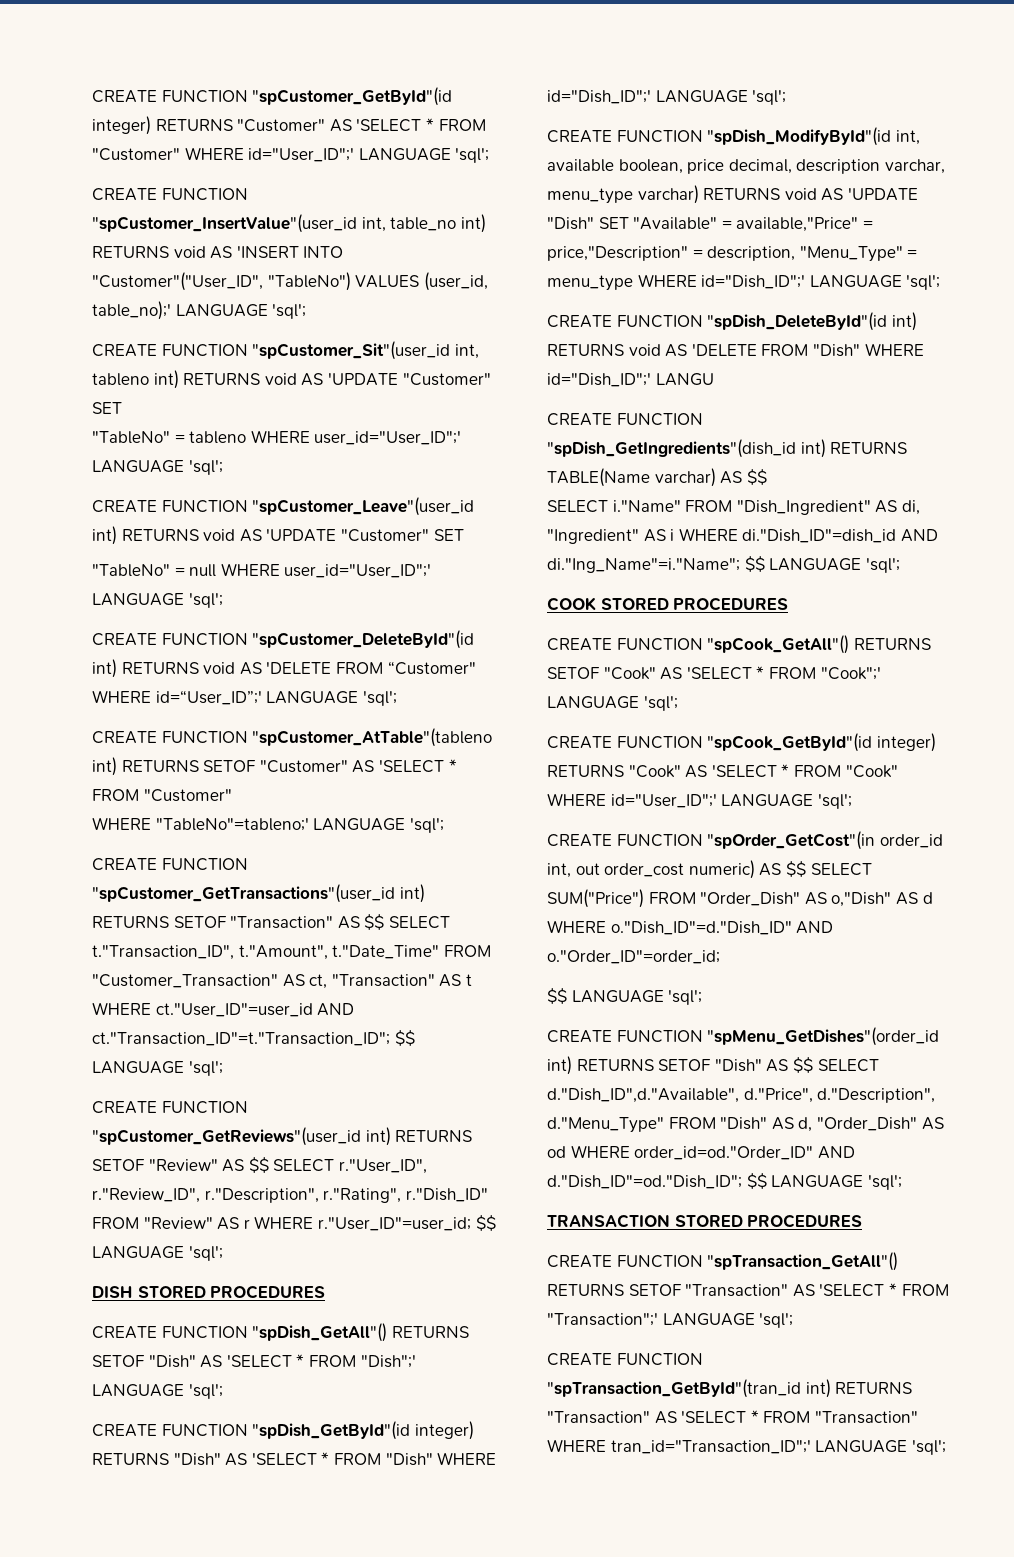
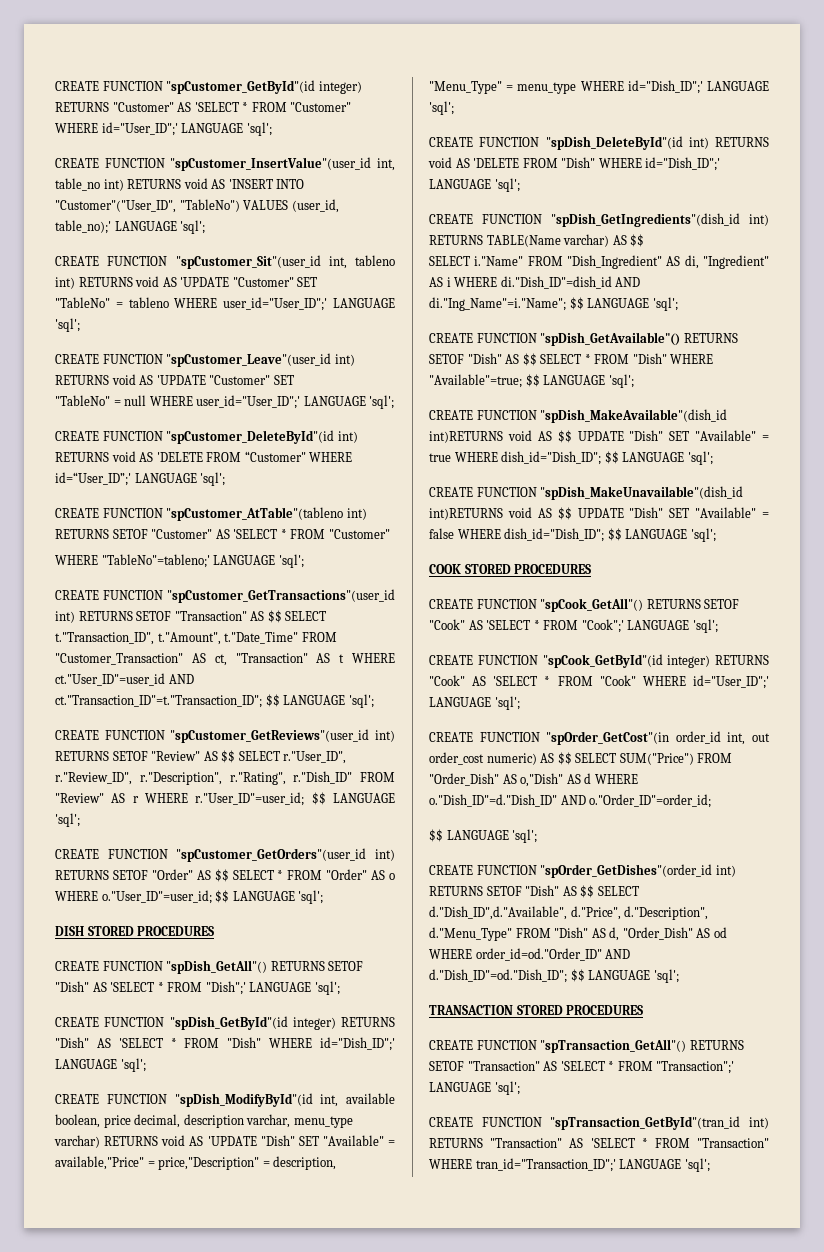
+ CREATE FUNCTION "spCustomer_GetOrders"(user_id int) RETURNS SETOF "Order" AS $$ SELECT * FROM "Order" AS o WHERE o."User_ID"=user_id; $$ LANGUAGE 'sql';
- CREATE FUNCTION "spDish_DeleteById"(id int) RETURNS void AS 'DELETE FROM "Dish" WHERE id="Dish_ID";' LANGU
+ CREATE FUNCTION "spDish_DeleteById"(id int) RETURNS void AS 'DELETE FROM "Dish" WHERE id="Dish_ID";' LANGUAGE 'sql';
+ CREATE FUNCTION "spDish_GetAvailable"() RETURNS SETOF "Dish" AS $$ SELECT * FROM "Dish" WHERE "Available"=true; $$ LANGUAGE 'sql';
+ CREATE FUNCTION "spDish_MakeAvailable"(dish_id int)RETURNS void AS $$ UPDATE "Dish" SET "Available" = true WHERE dish_id="Dish_ID"; $$ LANGUAGE 'sql';
+ CREATE FUNCTION "spDish_MakeUnavailable"(dish_id int)RETURNS void AS $$ UPDATE "Dish" SET "Available" = false WHERE dish_id="Dish_ID"; $$ LANGUAGE 'sql';
- CREATE FUNCTION "spMenu_GetDishes"(order_id int) RETURNS SETOF "Dish" AS $$ SELECT d."Dish_ID",d."Available", d."Price", d."Description", d."Menu_Type" FROM "Dish" AS d, "Order_Dish" AS od WHERE order_id=od."Order_ID" AND d."Dish_ID"=od."Dish_ID"; $$ LANGUAGE 'sql';
+ CREATE FUNCTION "spOrder_GetDishes"(order_id int) RETURNS SETOF "Dish" AS $$ SELECT d."Dish_ID",d."Available", d."Price", d."Description", d."Menu_Type" FROM "Dish" AS d, "Order_Dish" AS od WHERE order_id=od."Order_ID" AND d."Dish_ID"=od."Dish_ID"; $$ LANGUAGE 'sql';

